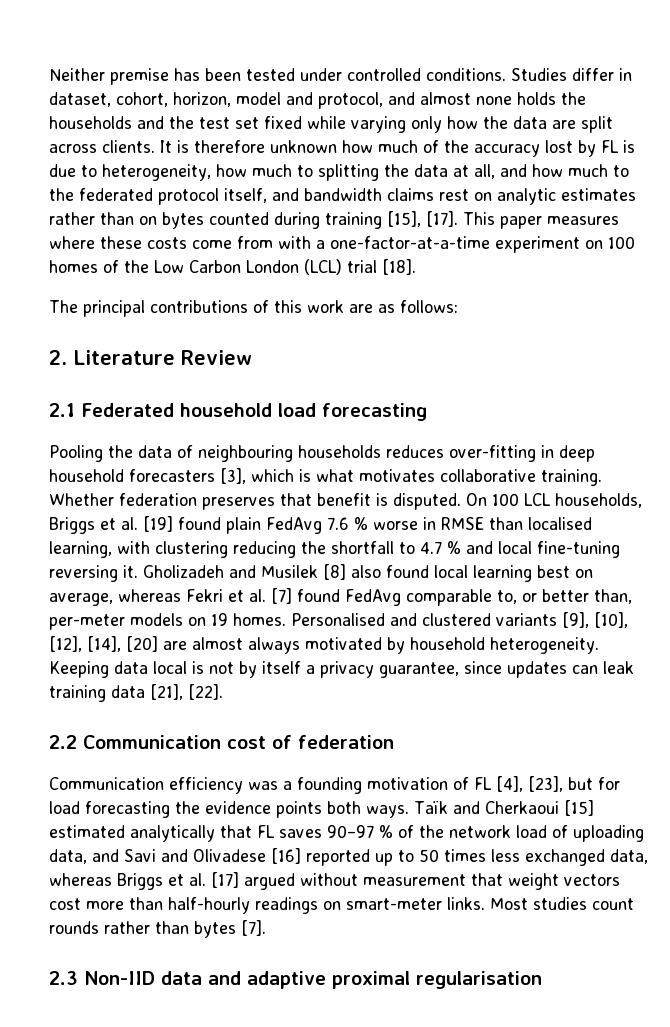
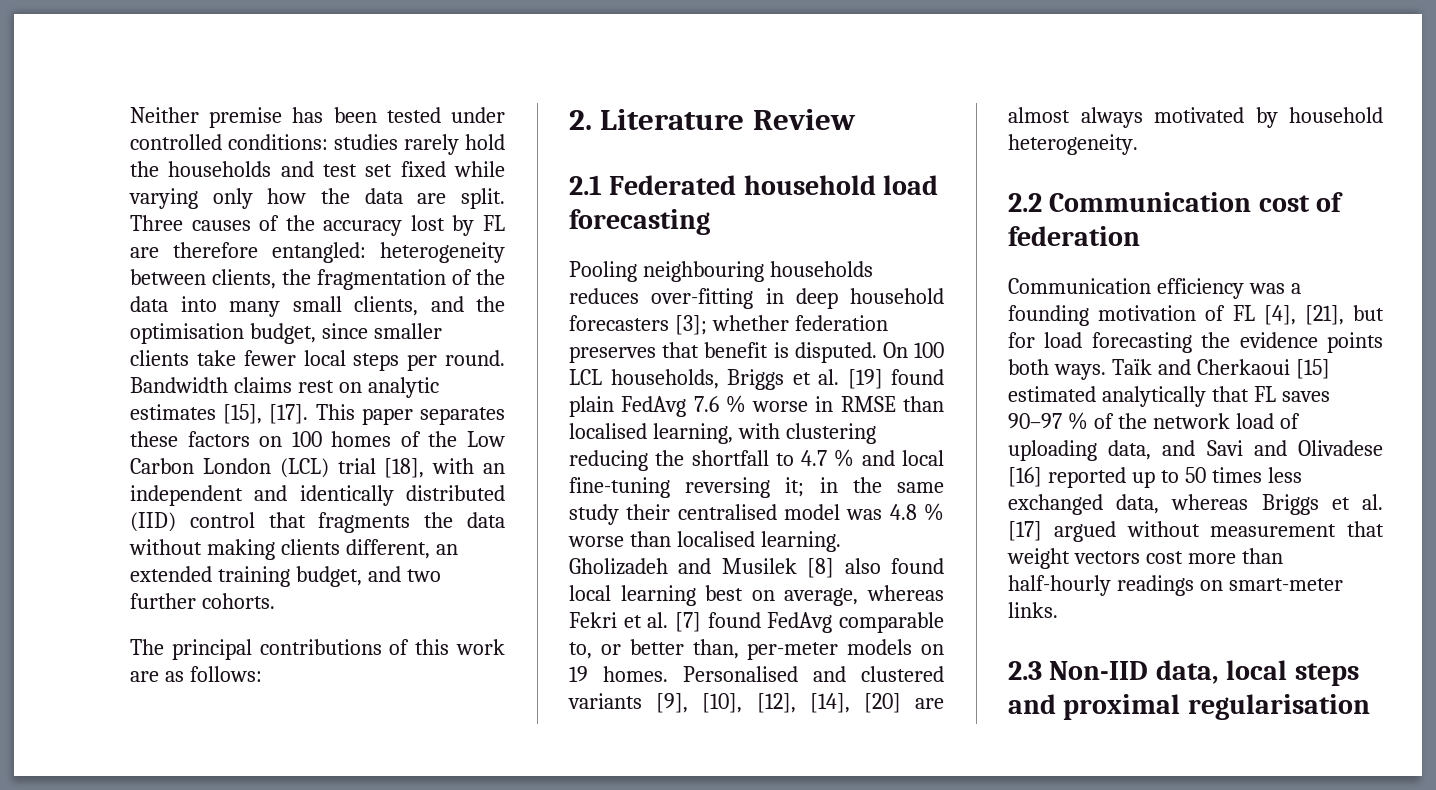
- Neither premise has been tested under controlled conditions. Studies differ in dataset, cohort, horizon, model and protocol, and almost none holds the households and the test set fixed while varying only how the data are split across clients. It is therefore unknown how much of the accuracy lost by FL is due to heterogeneity, how much to splitting the data at all, and how much to the federated protocol itself, and bandwidth claims rest on analytic estimates rather than on bytes counted during training [15], [17]. This paper measures where these costs come from with a one-factor-at-a-time experiment on 100 homes of the Low Carbon London (LCL) trial [18].
+ Neither premise has been tested under controlled conditions: studies rarely hold the households and test set fixed while varying only how the data are split. Three causes of the accuracy lost by FL are therefore entangled: heterogeneity between clients, the fragmentation of the data into many small clients, and the optimisation budget, since smaller clients take fewer local steps per round. Bandwidth claims rest on analytic estimates [15], [17]. This paper separates these factors on 100 homes of the Low Carbon London (LCL) trial [18], with an independent and identically distributed (IID) control that fragments the data without making clients different, an extended training budget, and two further cohorts.
- Pooling the data of neighbouring households reduces over-fitting in deep household forecasters [3], which is what motivates collaborative training. Whether federation preserves that benefit is disputed.
+ Pooling neighbouring households reduces over-fitting in deep household forecasters [3]; whether federation preserves that benefit is disputed.
- On 100 LCL households, Briggs et al. [19] found plain FedAvg 7.6 % worse in RMSE than localised learning, with clustering reducing the shortfall to 4.7 % and local fine-tuning reversing it.
+ On 100 LCL households, Briggs et al. [19] found plain FedAvg 7.6 % worse in RMSE than localised learning, with clustering reducing the shortfall to 4.7 % and local fine-tuning reversing it; in the same study their centralised model was 4.8 % worse than localised learning.
- Keeping data local is not by itself a privacy guarantee, since updates can leak training data [21], [22].
- Communication efficiency was a founding motivation of FL [4], [23], but for load forecasting the evidence points both ways.
+ Communication efficiency was a founding motivation of FL [4], [21], but for load forecasting the evidence points both ways.
- Taïk and Cherkaoui [15] estimated analytically that FL saves 90–97 % of the network load of uploading data, and Savi and Olivadese [16] reported up to 50 times less exchanged data, whereas Briggs et al. [17] argued without measurement that weight vectors cost more than half-hourly readings on smart-meter links. Most studies count rounds rather than bytes [7].
- 2.3 Non-IID data and adaptive proximal regularisation
+ Taïk and Cherkaoui [15] estimated analytically that FL saves 90–97 % of the network load of uploading data, and Savi and Olivadese [16] reported up to 50 times less exchanged data, whereas Briggs et al. [17] argued without measurement that weight vectors cost more than half-hourly readings on smart-meter links.
+ 2.3 Non-IID data, local steps and proximal regularisation

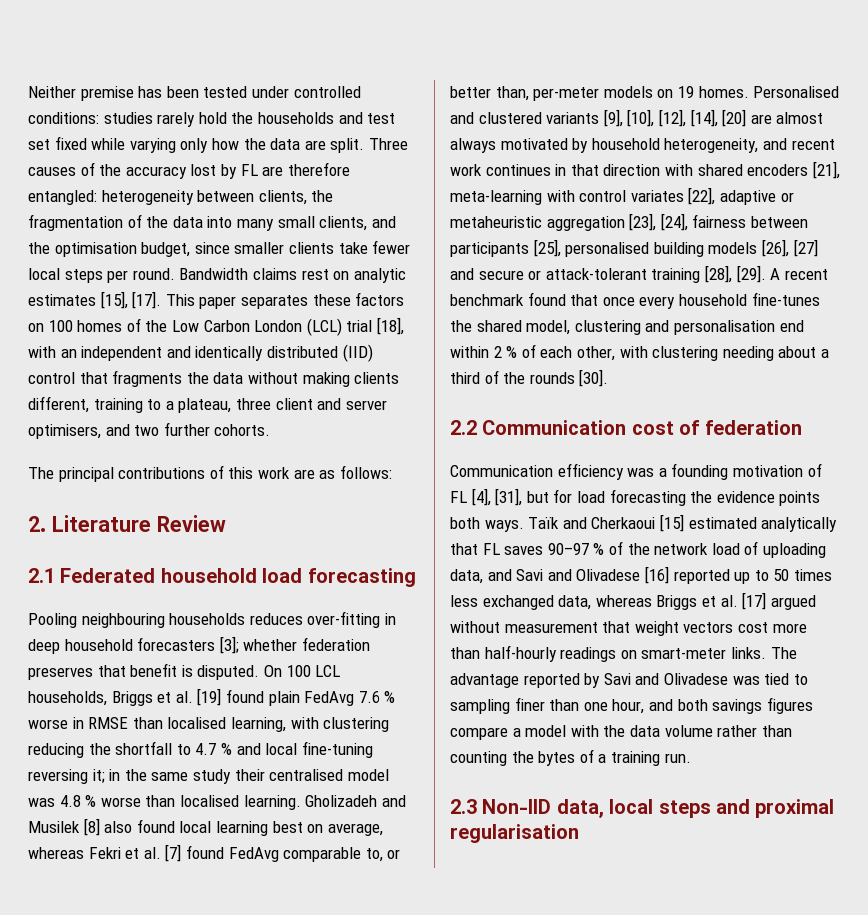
- This paper separates these factors on 100 homes of the Low Carbon London (LCL) trial [18], with an independent and identically distributed (IID) control that fragments the data without making clients different, an extended training budget, and two further cohorts.
+ This paper separates these factors on 100 homes of the Low Carbon London (LCL) trial [18], with an independent and identically distributed (IID) control that fragments the data without making clients different, training to a plateau, three client and server optimisers, and two further cohorts.
- Personalised and clustered variants [9], [10], [12], [14], [20] are almost always motivated by household heterogeneity.
+ Personalised and clustered variants [9], [10], [12], [14], [20] are almost always motivated by household heterogeneity, and recent work continues in that direction with shared encoders [21], meta-learning with control variates [22], adaptive or metaheuristic aggregation [23], [24], fairness between participants [25], personalised building models [26], [27] and secure or attack-tolerant training [28], [29]. A recent benchmark found that once every household fine-tunes the shared model, clustering and personalisation end within 2 % of each other, with clustering needing about a third of the rounds [30].
- Communication efficiency was a founding motivation of FL [4], [21], but for load forecasting the evidence points both ways.
+ Communication efficiency was a founding motivation of FL [4], [31], but for load forecasting the evidence points both ways.
+ The advantage reported by Savi and Olivadese was tied to sampling finer than one hour, and both savings figures compare a model with the data volume rather than counting the bytes of a training run.

